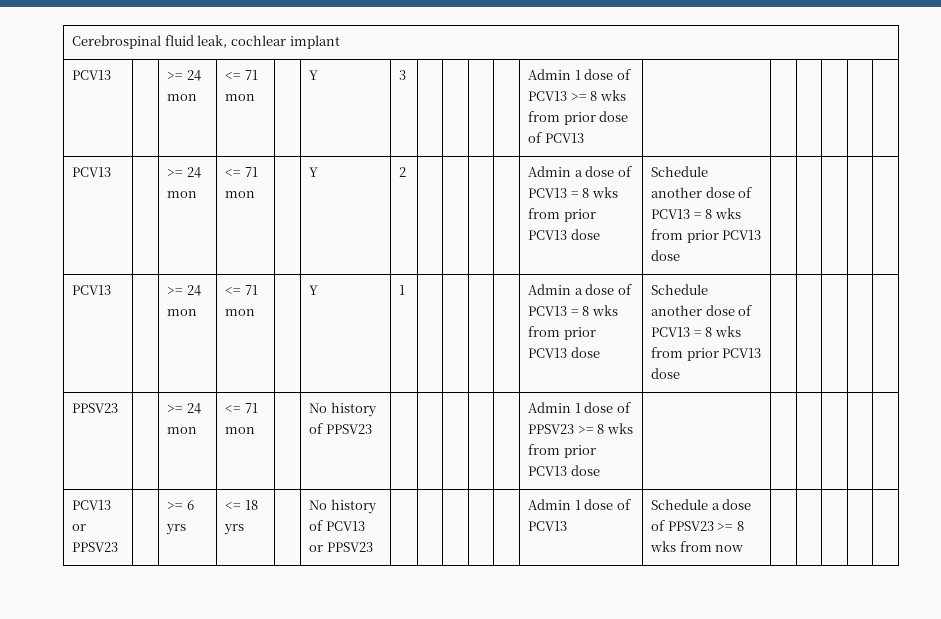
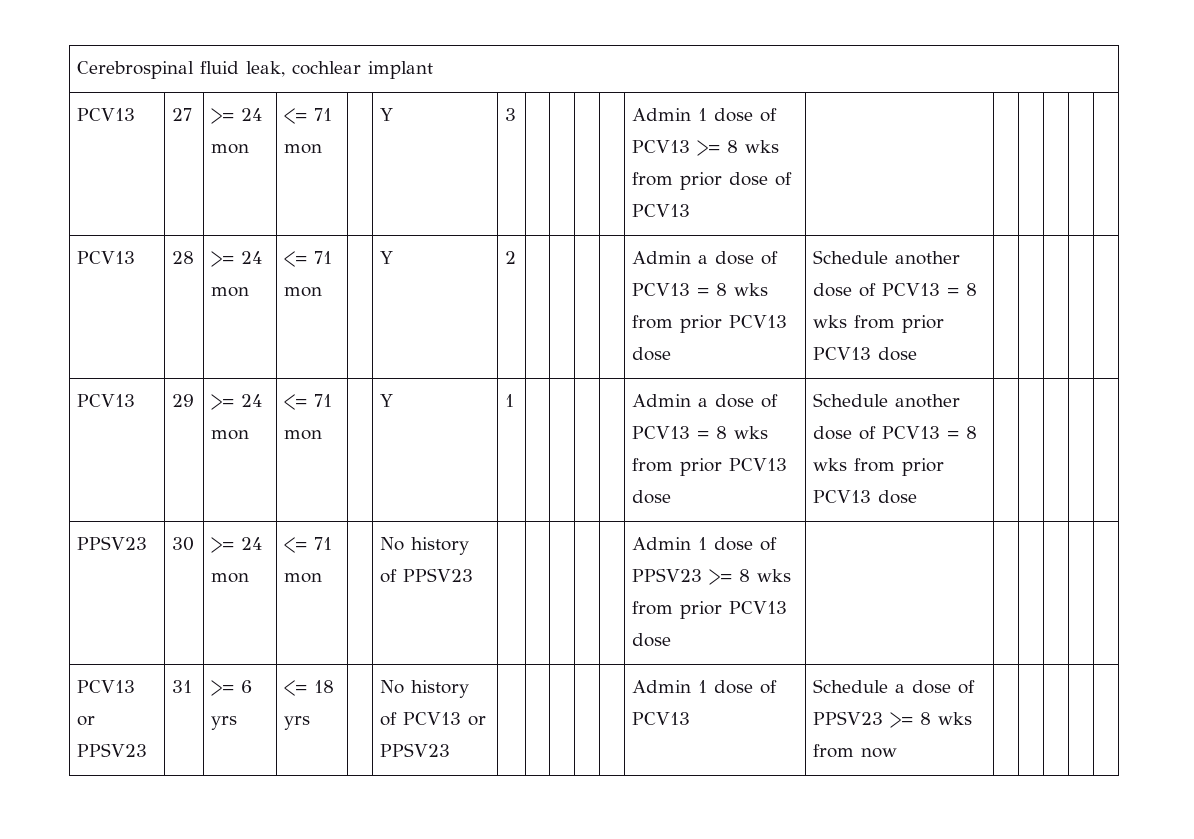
- PCV13 | | >= 24 mon | <= 71 mon | | Y | 3 | | | | | Admin 1 dose of PCV13 >= 8 wks from prior dose of PCV13 | | | | | |
+ PCV13 | 27 | >= 24 mon | <= 71 mon | | Y | 3 | | | | | Admin 1 dose of PCV13 >= 8 wks from prior dose of PCV13 | | | | | |
- PCV13 | | >= 24 mon | <= 71 mon | | Y | 2 | | | | | Admin a dose of PCV13 = 8 wks from prior PCV13 dose | Schedule another dose of PCV13 = 8 wks from prior PCV13 dose | | | | |
+ PCV13 | 28 | >= 24 mon | <= 71 mon | | Y | 2 | | | | | Admin a dose of PCV13 = 8 wks from prior PCV13 dose | Schedule another dose of PCV13 = 8 wks from prior PCV13 dose | | | | |
- PCV13 | | >= 24 mon | <= 71 mon | | Y | 1 | | | | | Admin a dose of PCV13 = 8 wks from prior PCV13 dose | Schedule another dose of PCV13 = 8 wks from prior PCV13 dose | | | | |
+ PCV13 | 29 | >= 24 mon | <= 71 mon | | Y | 1 | | | | | Admin a dose of PCV13 = 8 wks from prior PCV13 dose | Schedule another dose of PCV13 = 8 wks from prior PCV13 dose | | | | |
- PPSV23 | | >= 24 mon | <= 71 mon | | No history of PPSV23 | | | | | | Admin 1 dose of PPSV23 >= 8 wks from prior PCV13 dose | | | | | |
+ PPSV23 | 30 | >= 24 mon | <= 71 mon | | No history of PPSV23 | | | | | | Admin 1 dose of PPSV23 >= 8 wks from prior PCV13 dose | | | | | |
- PCV13 or PPSV23 | | >= 6 yrs | <= 18 yrs | | No history of PCV13 or PPSV23 | | | | | | Admin 1 dose of PCV13 | Schedule a dose of PPSV23 >= 8 wks from now | | | | |
+ PCV13 or PPSV23 | 31 | >= 6 yrs | <= 18 yrs | | No history of PCV13 or PPSV23 | | | | | | Admin 1 dose of PCV13 | Schedule a dose of PPSV23 >= 8 wks from now | | | | |

